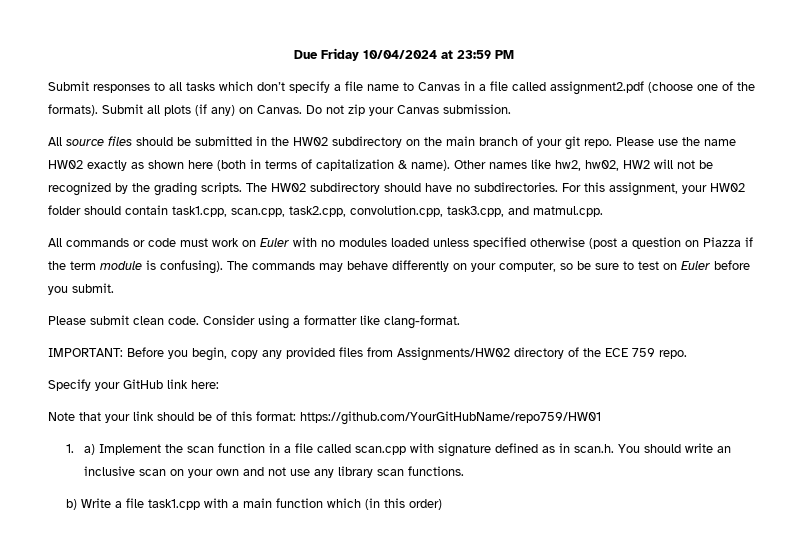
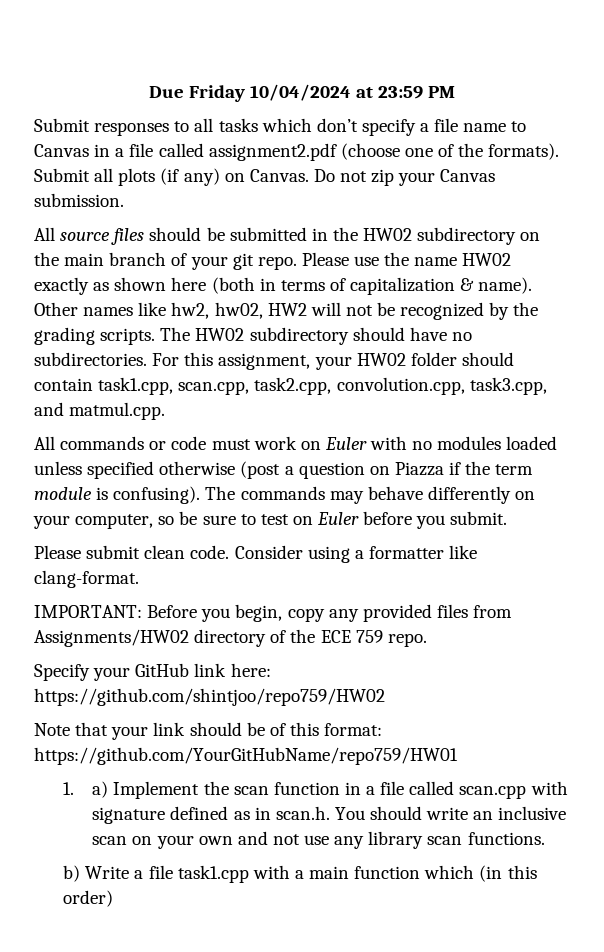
- Specify your GitHub link here:
+ Specify your GitHub link here: https://github.com/shintjoo/repo759/HW02

